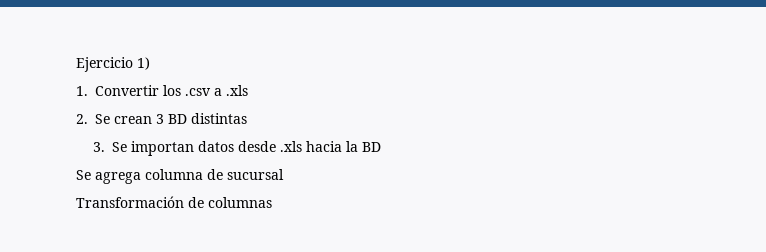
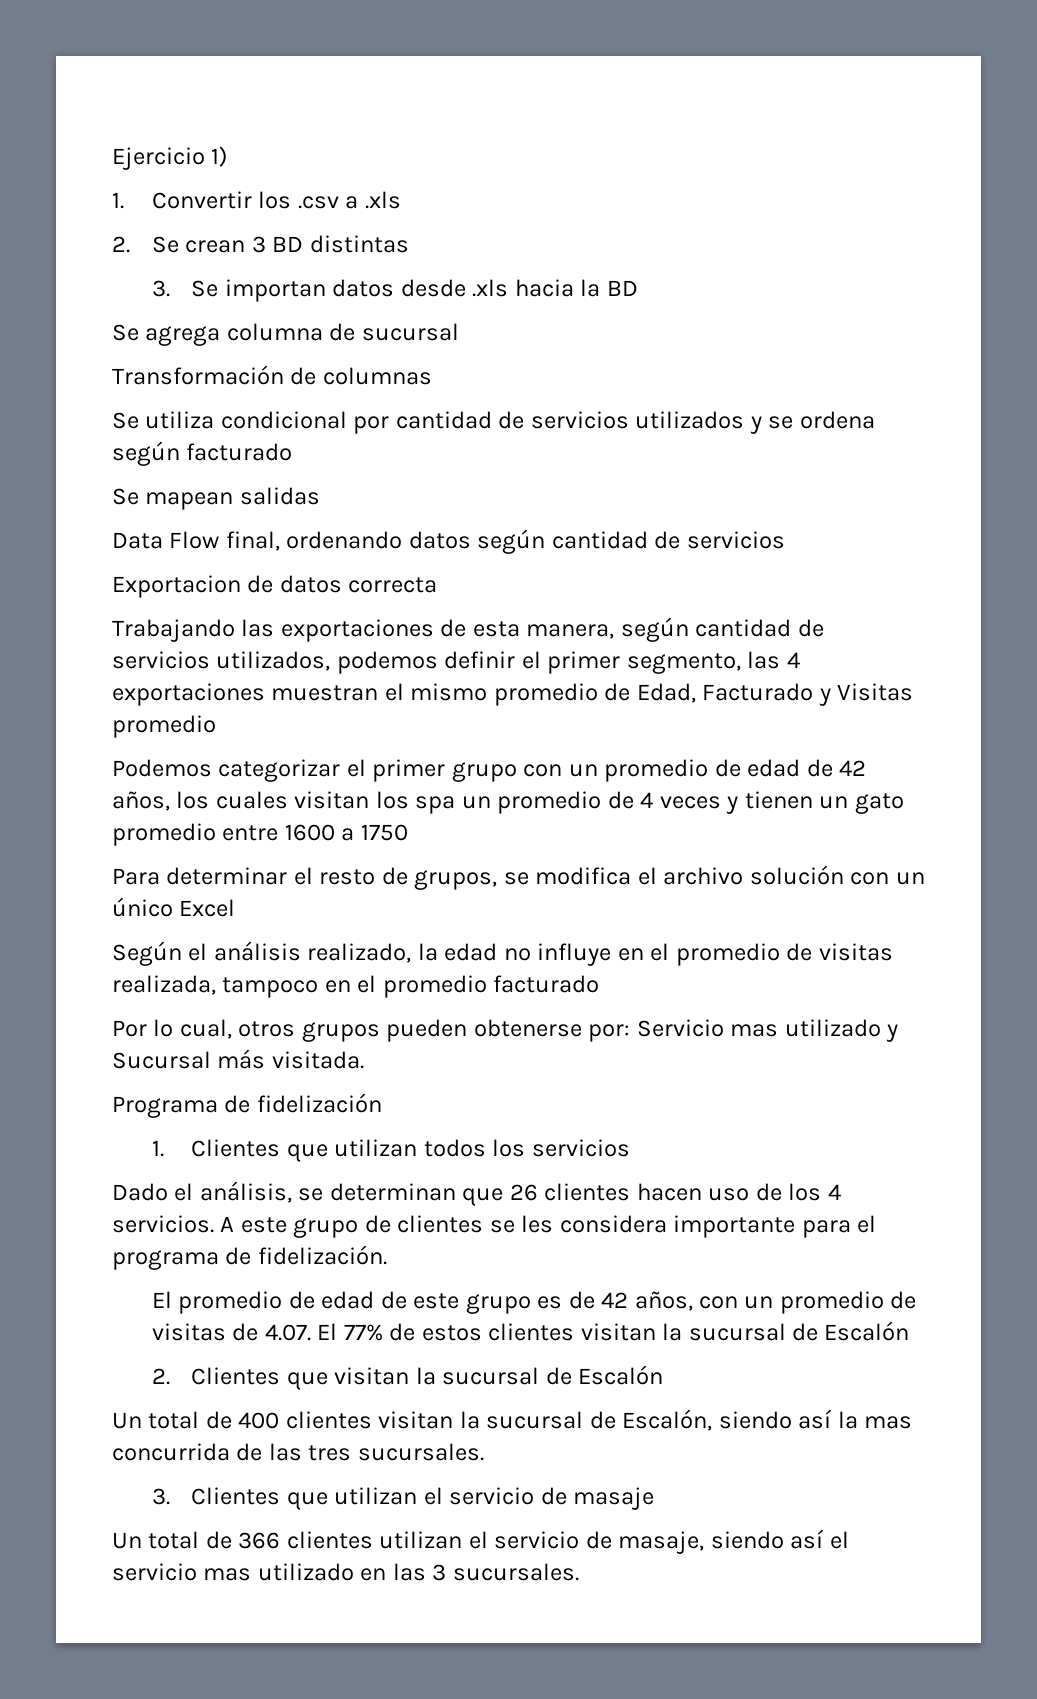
+ Se utiliza condicional por cantidad de servicios utilizados y se ordena según facturado
+ Se mapean salidas
+ Data Flow final, ordenando datos según cantidad de servicios
+ Exportacion de datos correcta
+ Trabajando las exportaciones de esta manera, según cantidad de servicios utilizados, podemos definir el primer segmento, las 4 exportaciones muestran el mismo promedio de Edad, Facturado y Visitas promedio
+ Podemos categorizar el primer grupo con un promedio de edad de 42 años, los cuales visitan los spa un promedio de 4 veces y tienen un gato promedio entre 1600 a 1750
+ Para determinar el resto de grupos, se modifica el archivo solución con un único Excel
+ Según el análisis realizado, la edad no influye en el promedio de visitas realizada, tampoco en el promedio facturado
+ Por lo cual, otros grupos pueden obtenerse por: Servicio mas utilizado y Sucursal más visitada.
+ Programa de fidelización
+ 1. Clientes que utilizan todos los servicios
+ Dado el análisis, se determinan que 26 clientes hacen uso de los 4 servicios. A este grupo de clientes se les considera importante para el programa de fidelización.
+ El promedio de edad de este grupo es de 42 años, con un promedio de visitas de 4.07. El 77% de estos clientes visitan la sucursal de Escalón
+ 2. Clientes que visitan la sucursal de Escalón
+ Un total de 400 clientes visitan la sucursal de Escalón, siendo así la mas concurrida de las tres sucursales.
+ 3. Clientes que utilizan el servicio de masaje
+ Un total de 366 clientes utilizan el servicio de masaje, siendo así el servicio mas utilizado en las 3 sucursales.

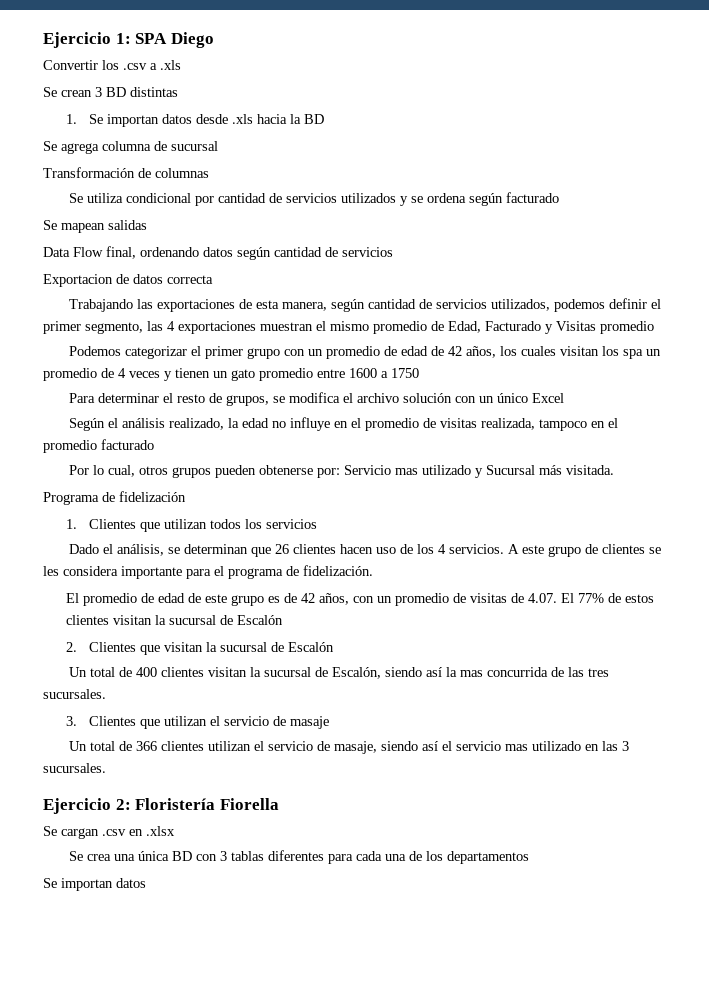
- Ejercicio 1)
- 1. Convertir los .csv a .xls
+ Ejercicio 1: SPA Diego
+ Convertir los .csv a .xls
- 2. Se crean 3 BD distintas
+ Se crean 3 BD distintas
- 3. Se importan datos desde .xls hacia la BD
+ 1. Se importan datos desde .xls hacia la BD
+ Ejercicio 2: Floristería Fiorella
+ Se cargan .csv en .xlsx
+ Se crea una única BD con 3 tablas diferentes para cada una de los departamentos
+ Se importan datos

